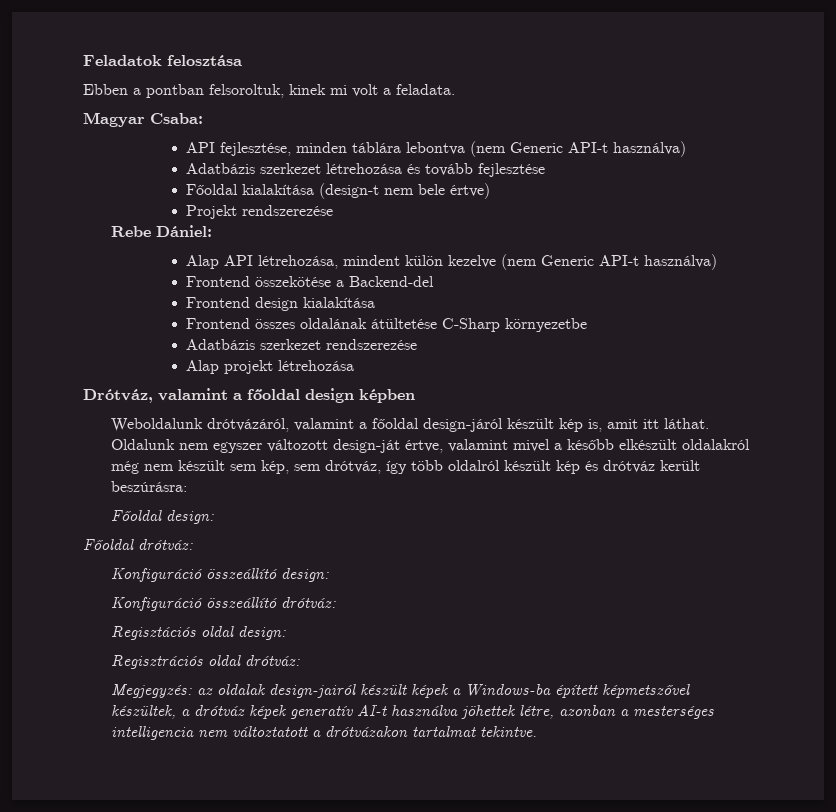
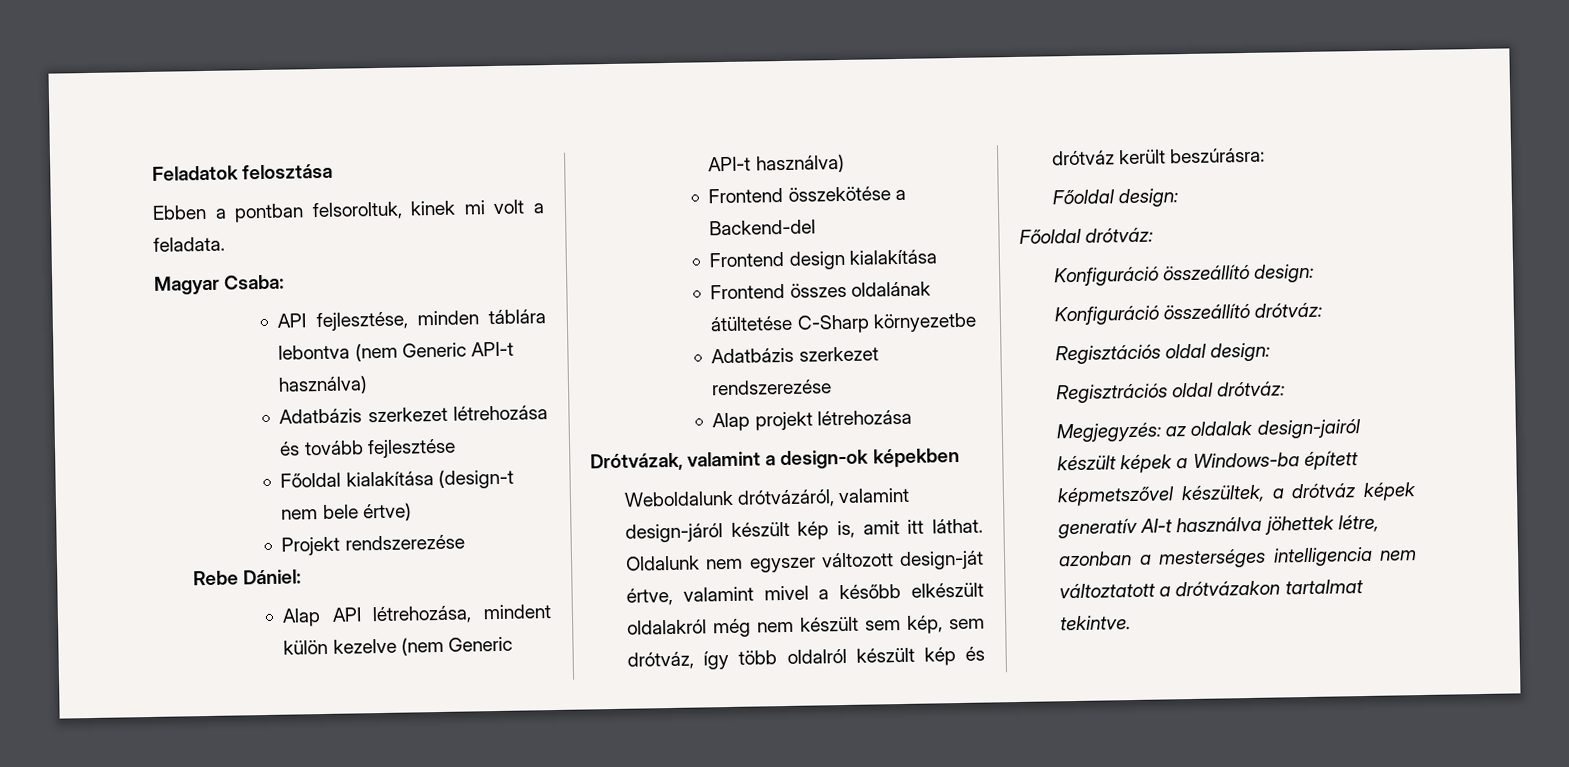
- Drótváz, valamint a főoldal design képben
+ Drótvázak, valamint a design-ok képekben
- Weboldalunk drótvázáról, valamint a főoldal design-járól készült kép is, amit itt láthat.
+ Weboldalunk drótvázáról, valamint design-járól készült kép is, amit itt láthat.

